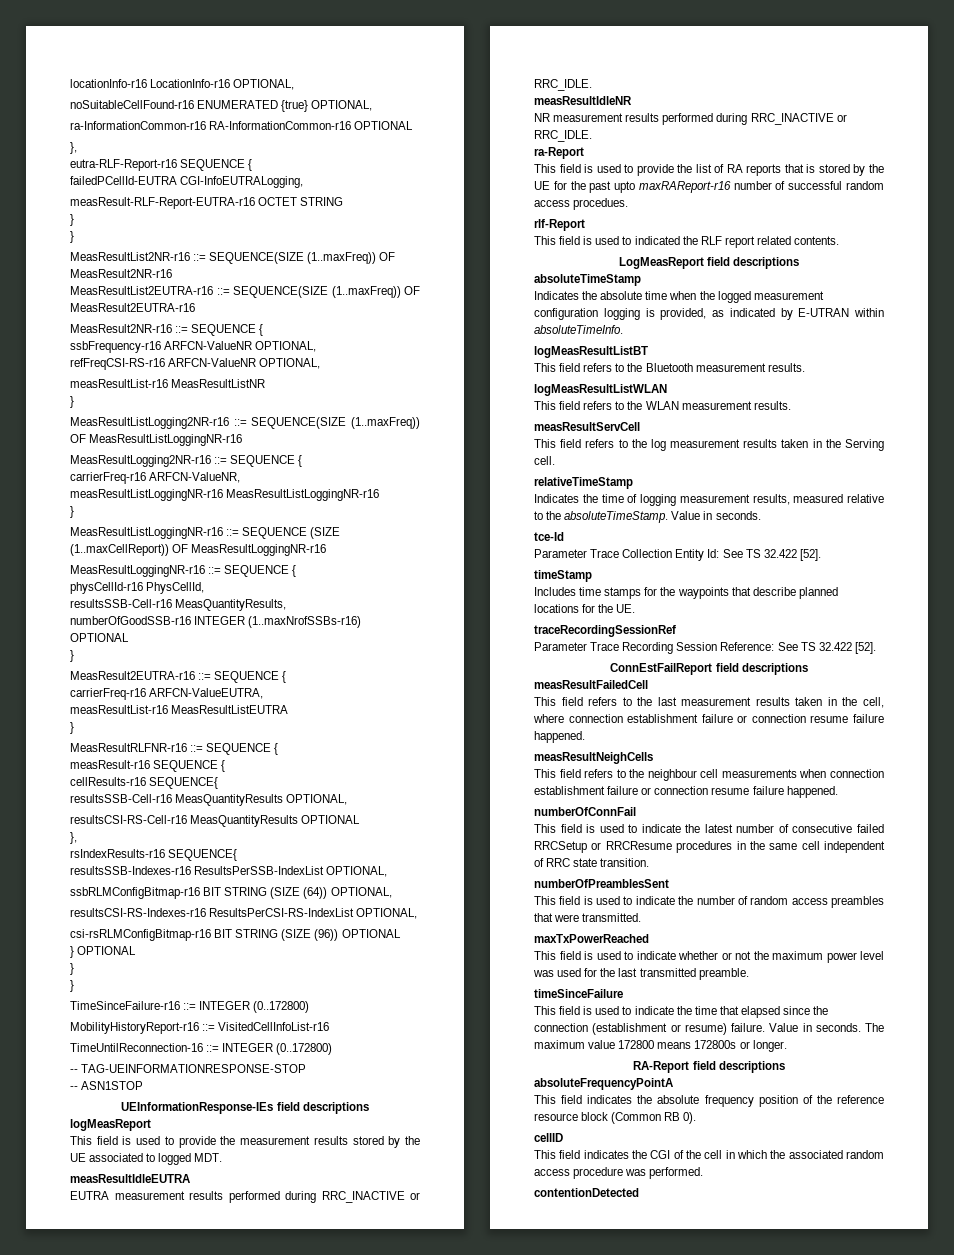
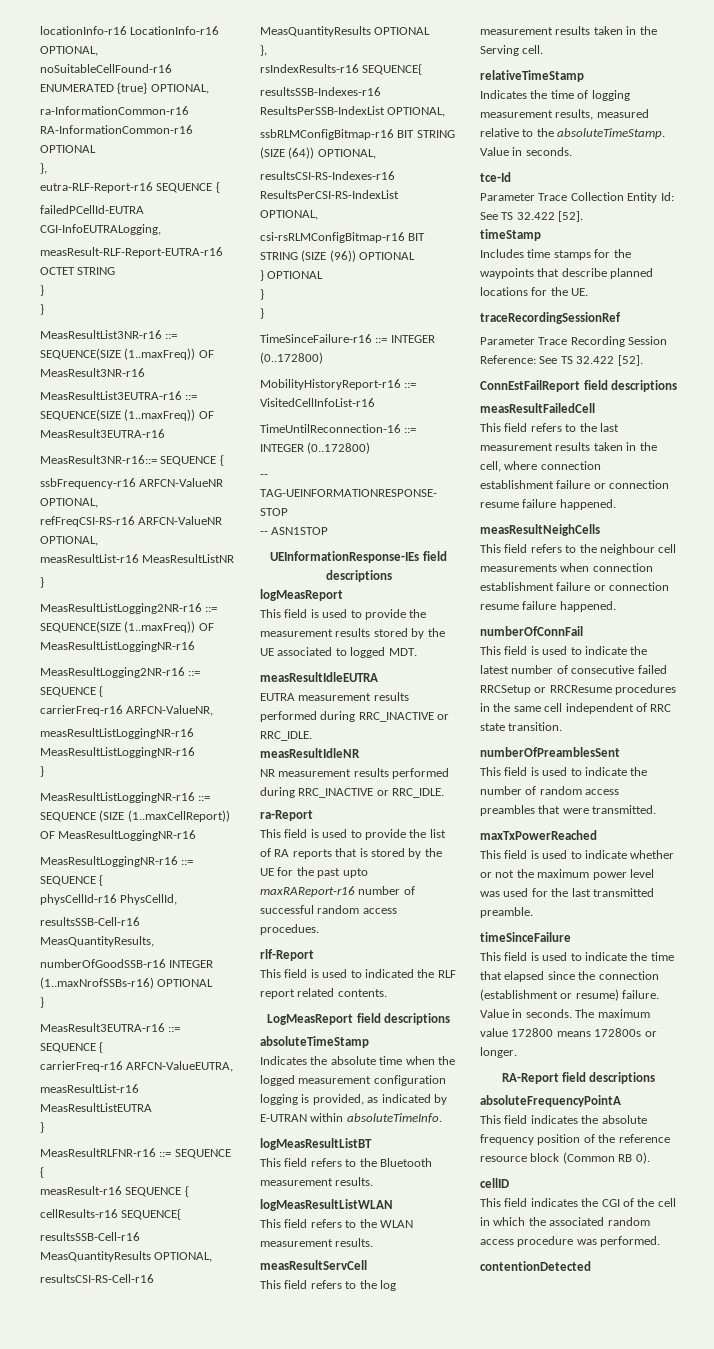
- MeasResultList2NR-r16 ::= SEQUENCE(SIZE (1..maxFreq)) OF MeasResult2NR-r16
- MeasResultList2EUTRA-r16 ::= SEQUENCE(SIZE (1..maxFreq)) OF MeasResult2EUTRA-r16
- MeasResult2NR-r16 ::= SEQUENCE {
+ MeasResultList3NR-r16 ::= SEQUENCE(SIZE (1..maxFreq)) OF MeasResult3NR-r16
+ MeasResultList3EUTRA-r16 ::= SEQUENCE(SIZE (1..maxFreq)) OF MeasResult3EUTRA-r16
+ MeasResult3NR-r16::= SEQUENCE {
- MeasResult2EUTRA-r16 ::= SEQUENCE {
+ MeasResult3EUTRA-r16 ::= SEQUENCE {

